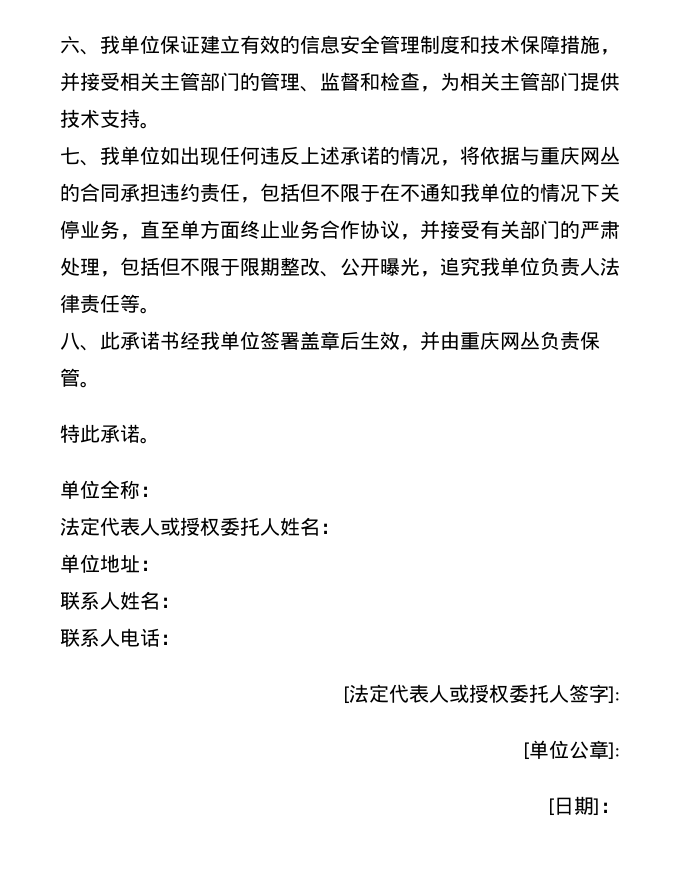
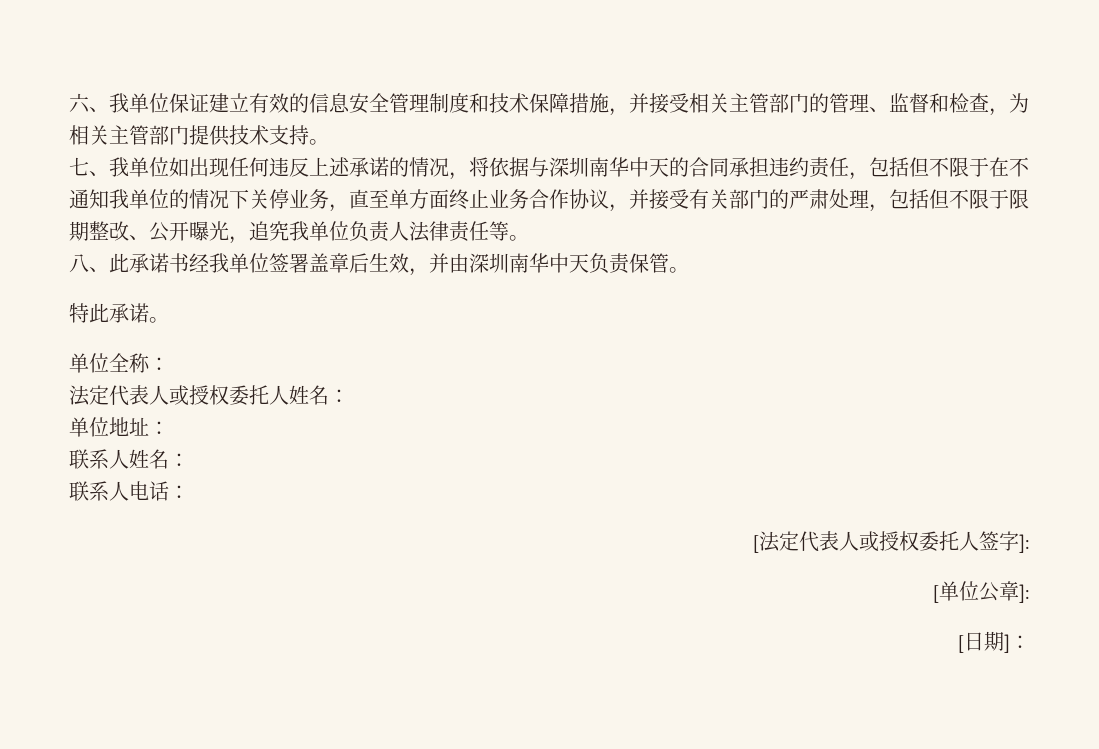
- 七、我单位如出现任何违反上述承诺的情况，将依据与重庆网丛的合同承担违约责任，包括但不限于在不通知我单位的情况下关停业务，直至单方面终止业务合作协议，并接受有关部门的严肃处理，包括但不限于限期整改、公开曝光，追究我单位负责人法律责任等。
+ 七、我单位如出现任何违反上述承诺的情况，将依据与深圳南华中天的合同承担违约责任，包括但不限于在不通知我单位的情况下关停业务，直至单方面终止业务合作协议，并接受有关部门的严肃处理，包括但不限于限期整改、公开曝光，追究我单位负责人法律责任等。
- 八、此承诺书经我单位签署盖章后生效，并由重庆网丛负责保管。
+ 八、此承诺书经我单位签署盖章后生效，并由深圳南华中天负责保管。

